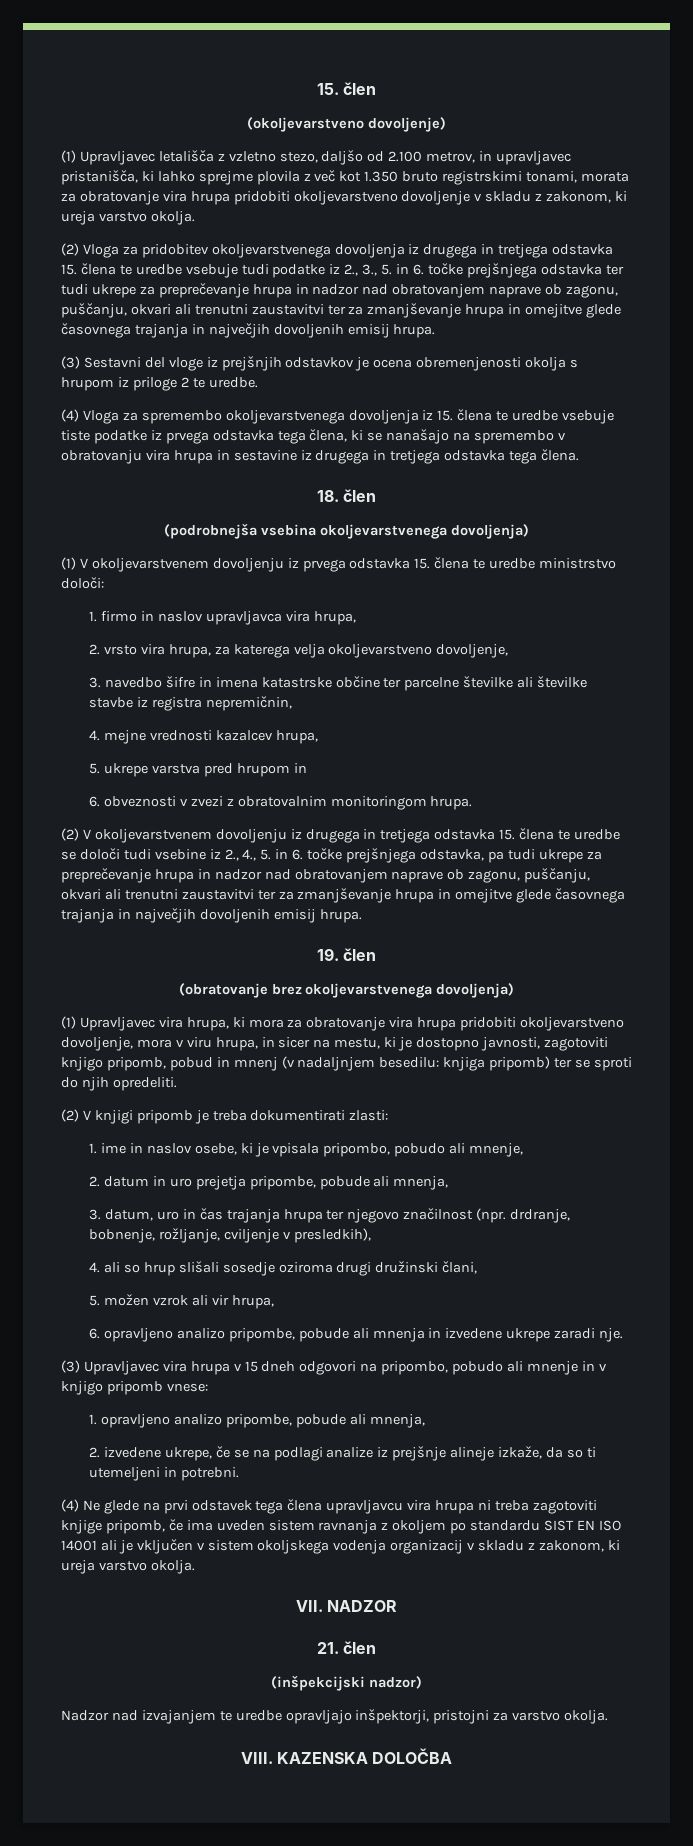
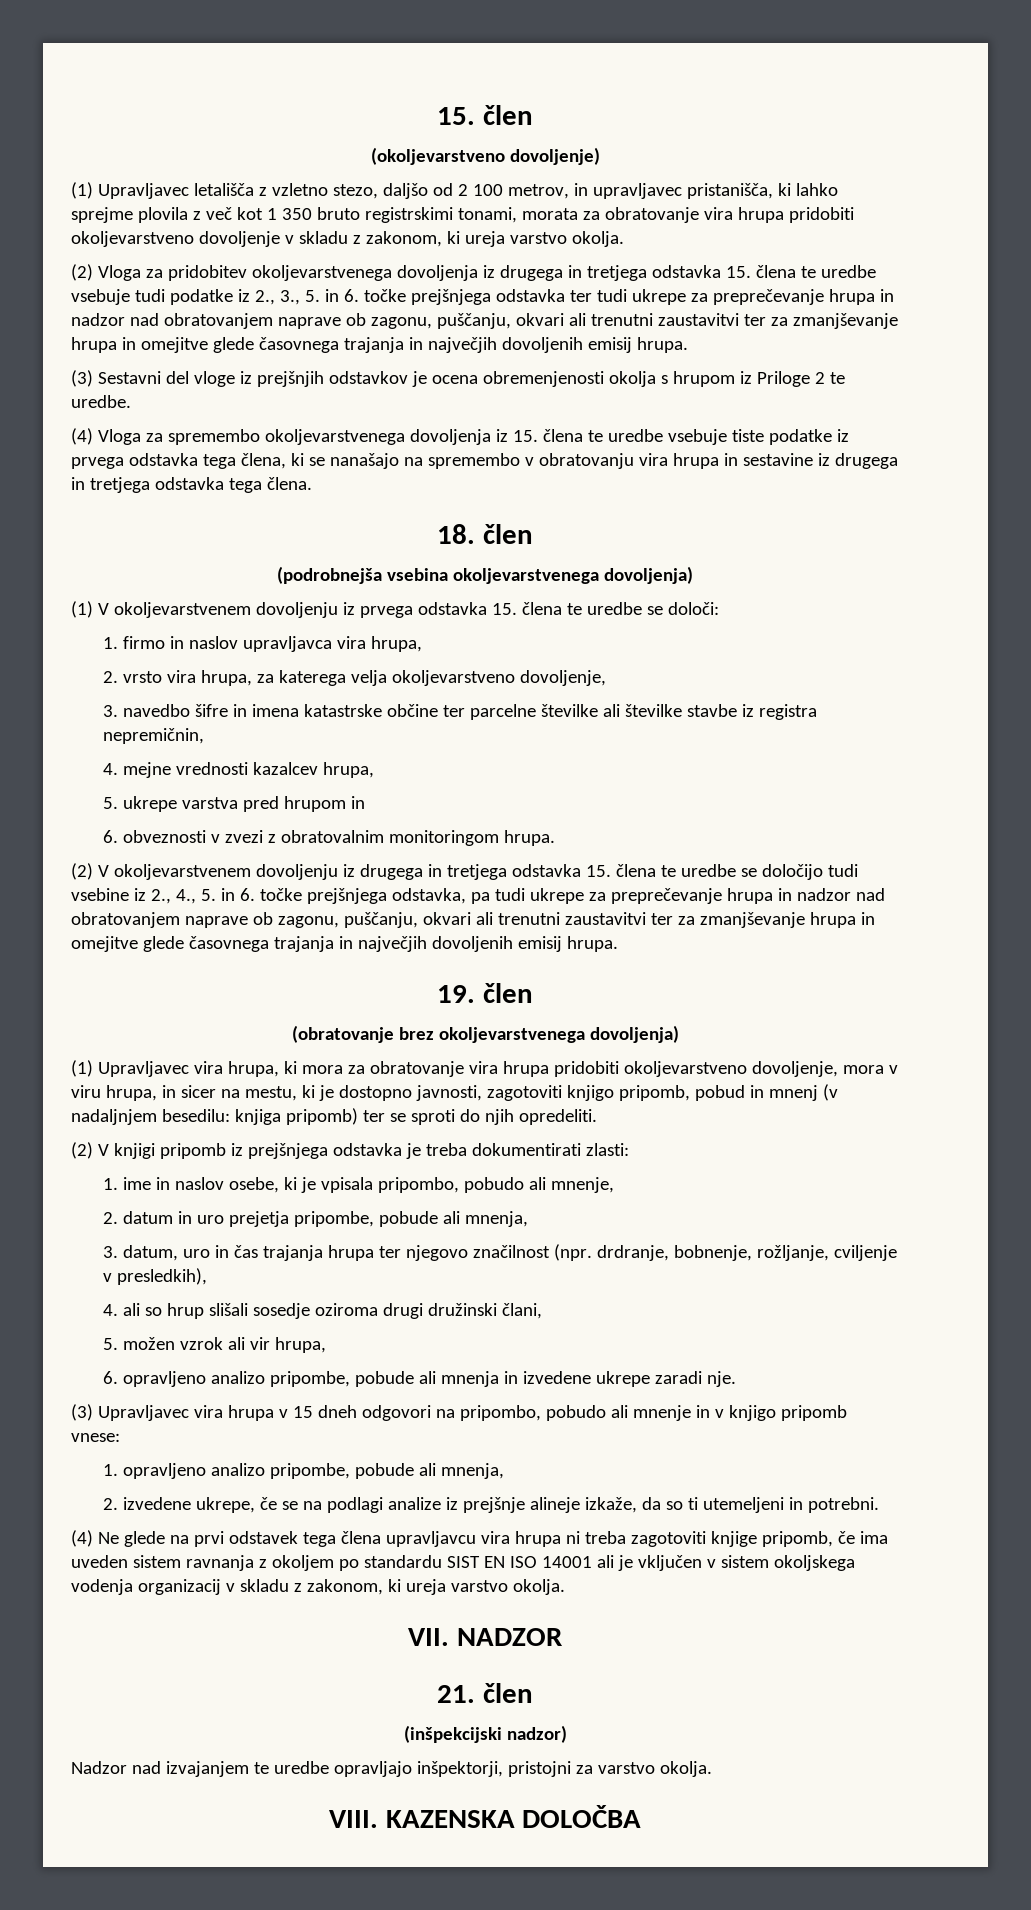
- (1) Upravljavec letališča z vzletno stezo, daljšo od 2.100 metrov, in upravljavec pristanišča, ki lahko sprejme plovila z več kot 1.350 bruto registrskimi tonami, morata za obratovanje vira hrupa pridobiti okoljevarstveno dovoljenje v skladu z zakonom, ki ureja varstvo okolja.
+ (1) Upravljavec letališča z vzletno stezo, daljšo od 2 100 metrov, in upravljavec pristanišča, ki lahko sprejme plovila z več kot 1 350 bruto registrskimi tonami, morata za obratovanje vira hrupa pridobiti okoljevarstveno dovoljenje v skladu z zakonom, ki ureja varstvo okolja.
- (3) Sestavni del vloge iz prejšnjih odstavkov je ocena obremenjenosti okolja s hrupom iz priloge 2 te uredbe.
+ (3) Sestavni del vloge iz prejšnjih odstavkov je ocena obremenjenosti okolja s hrupom iz Priloge 2 te uredbe.
- (1) V okoljevarstvenem dovoljenju iz prvega odstavka 15. člena te uredbe ministrstvo določi:
+ (1) V okoljevarstvenem dovoljenju iz prvega odstavka 15. člena te uredbe se določi:
- (2) V okoljevarstvenem dovoljenju iz drugega in tretjega odstavka 15. člena te uredbe se določi tudi vsebine iz 2., 4., 5. in 6. točke prejšnjega odstavka, pa tudi ukrepe za preprečevanje hrupa in nadzor nad obratovanjem naprave ob zagonu, puščanju, okvari ali trenutni zaustavitvi ter za zmanjševanje hrupa in omejitve glede časovnega trajanja in največjih dovoljenih emisij hrupa.
+ (2) V okoljevarstvenem dovoljenju iz drugega in tretjega odstavka 15. člena te uredbe se določijo tudi vsebine iz 2., 4., 5. in 6. točke prejšnjega odstavka, pa tudi ukrepe za preprečevanje hrupa in nadzor nad obratovanjem naprave ob zagonu, puščanju, okvari ali trenutni zaustavitvi ter za zmanjševanje hrupa in omejitve glede časovnega trajanja in največjih dovoljenih emisij hrupa.
- (2) V knjigi pripomb je treba dokumentirati zlasti:
+ (2) V knjigi pripomb iz prejšnjega odstavka je treba dokumentirati zlasti:

